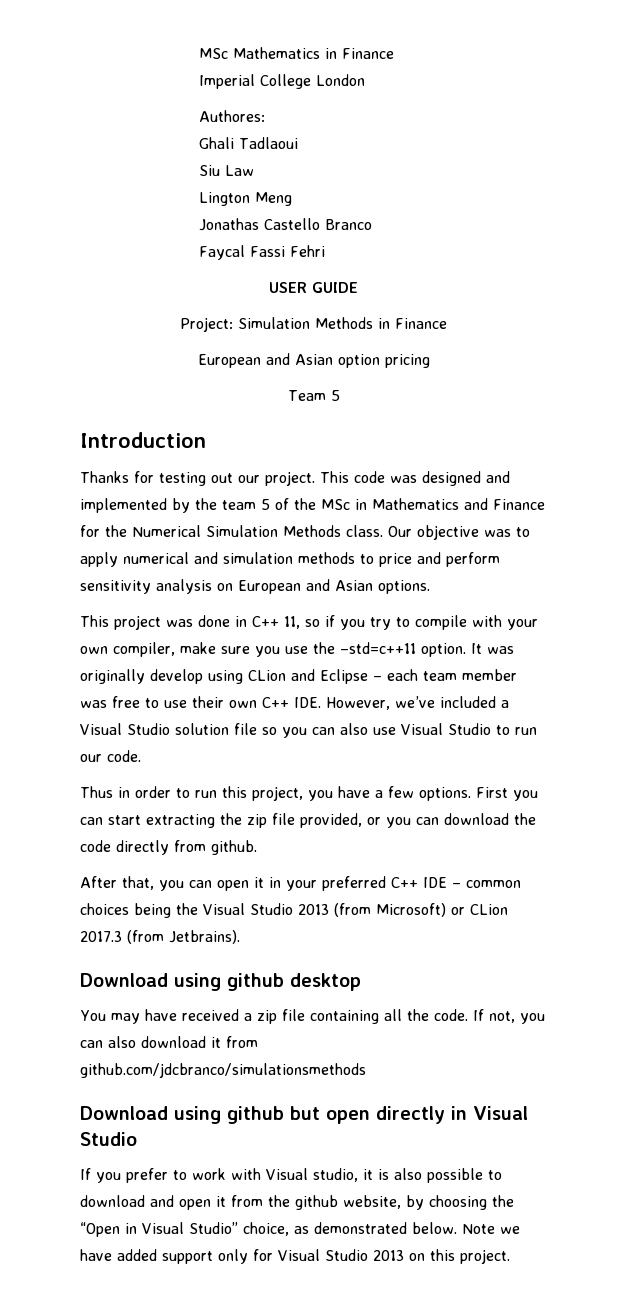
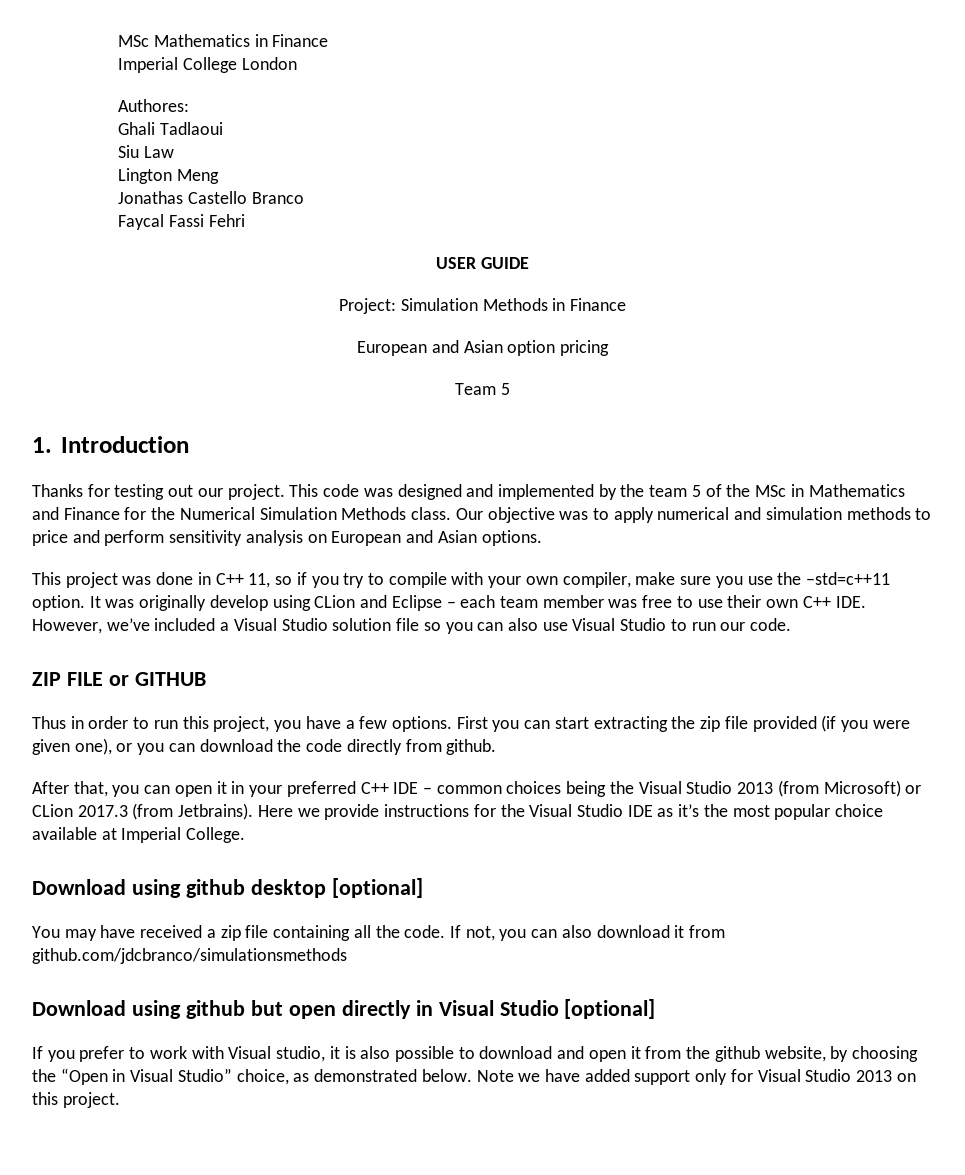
- Introduction
+ 1. Introduction
+ ZIP FILE or GITHUB
- First you can start extracting the zip file provided, or you can download the code directly from github.
+ First you can start extracting the zip file provided (if you were given one), or you can download the code directly from github.
+ Here we provide instructions for the Visual Studio IDE as it’s the most popular choice available at Imperial College.
- Download using github desktop
+ Download using github desktop [optional]
- Download using github but open directly in Visual Studio
+ Download using github but open directly in Visual Studio [optional]

